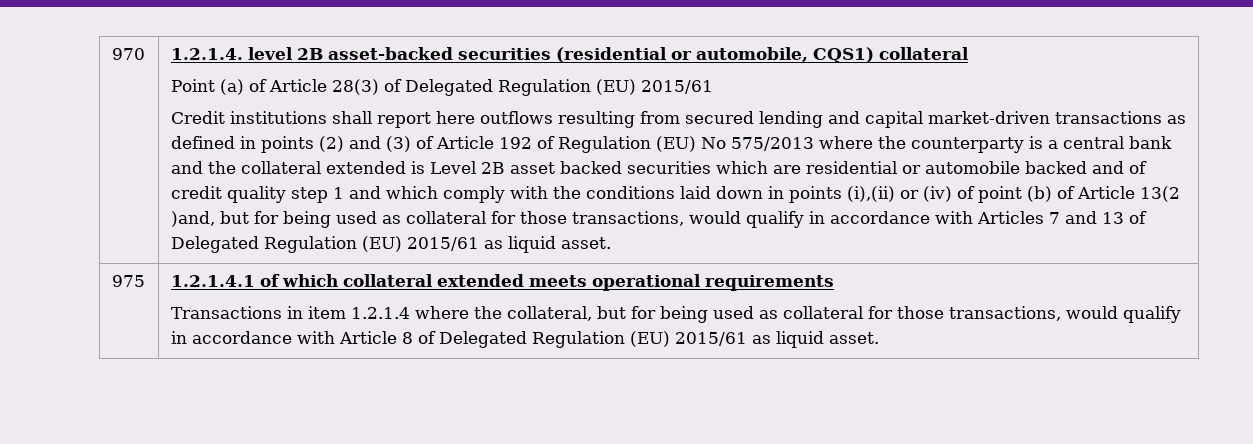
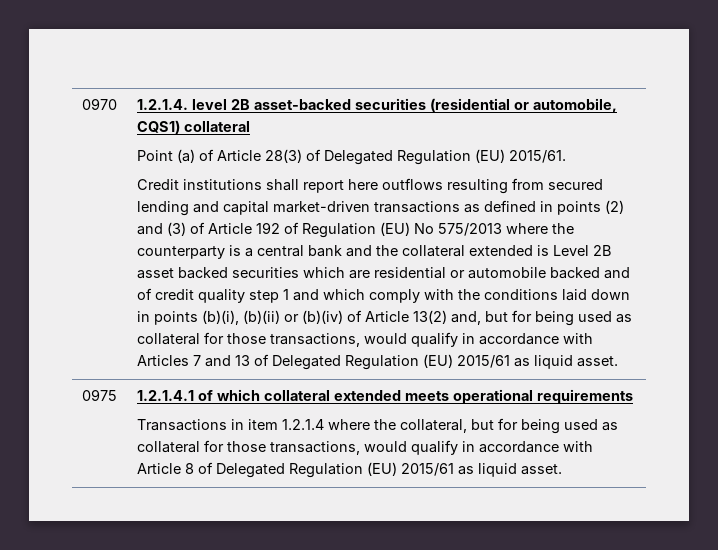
- 970
+ 0970
- Point (a) of Article 28(3) of Delegated Regulation (EU) 2015/61
+ Point (a) of Article 28(3) of Delegated Regulation (EU) 2015/61.
- Credit institutions shall report here outflows resulting from secured lending and capital market-driven transactions as defined in points (2) and (3) of Article 192 of Regulation (EU) No 575/2013 where the counterparty is a central bank and the collateral extended is Level 2B asset backed securities which are residential or automobile backed and of credit quality step 1 and which comply with the conditions laid down in points (i),(ii) or (iv) of point (b) of Article 13(2 )and, but for being used as collateral for those transactions, would qualify in accordance with Articles 7 and 13 of Delegated Regulation (EU) 2015/61 as liquid asset.
+ Credit institutions shall report here outflows resulting from secured lending and capital market-driven transactions as defined in points (2) and (3) of Article 192 of Regulation (EU) No 575/2013 where the counterparty is a central bank and the collateral extended is Level 2B asset backed securities which are residential or automobile backed and of credit quality step 1 and which comply with the conditions laid down in points (b)(i), (b)(ii) or (b)(iv) of Article 13(2) and, but for being used as collateral for those transactions, would qualify in accordance with Articles 7 and 13 of Delegated Regulation (EU) 2015/61 as liquid asset.
- 975 | 1.2.1.4.1 of which collateral extended meets operational requirements
+ 0975 | 1.2.1.4.1 of which collateral extended meets operational requirements

